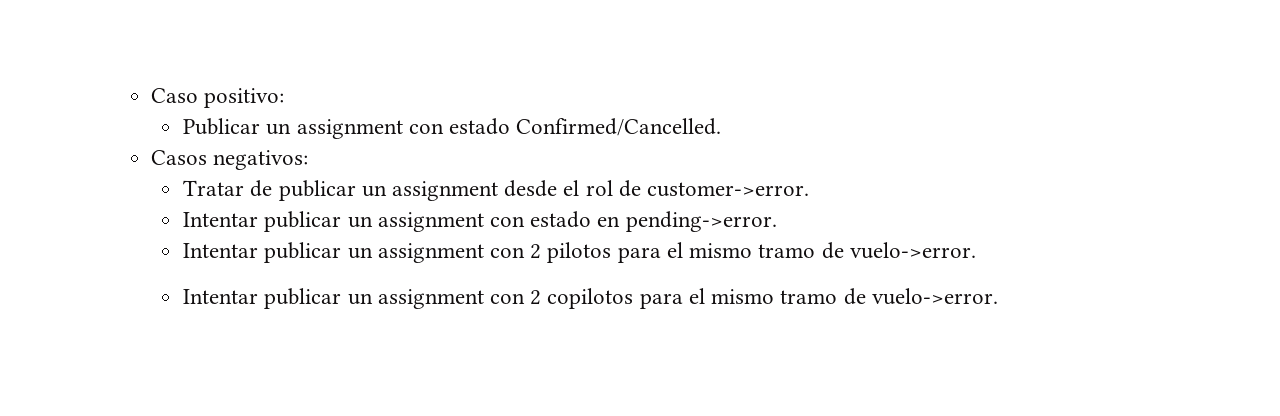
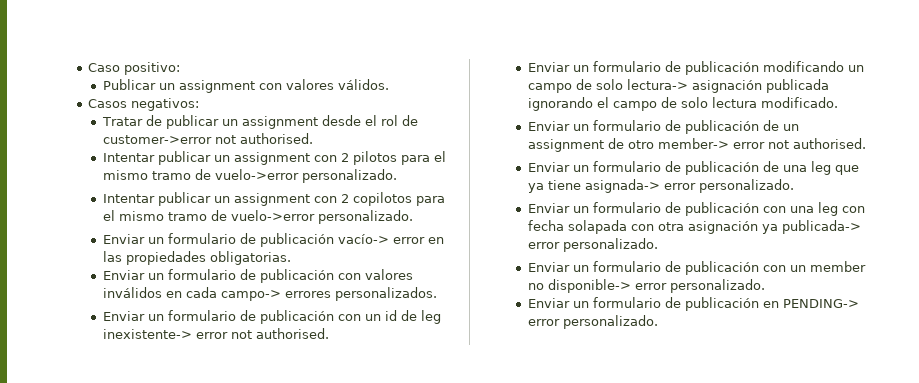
- Publicar un assignment con estado Confirmed/Cancelled.
+ Publicar un assignment con valores válidos.
- Tratar de publicar un assignment desde el rol de customer->error.
- Intentar publicar un assignment con estado en pending->error.
+ Tratar de publicar un assignment desde el rol de customer->error not authorised.
- Intentar publicar un assignment con 2 pilotos para el mismo tramo de vuelo->error.
+ Intentar publicar un assignment con 2 pilotos para el mismo tramo de vuelo->error personalizado.
- Intentar publicar un assignment con 2 copilotos para el mismo tramo de vuelo->error.
+ Intentar publicar un assignment con 2 copilotos para el mismo tramo de vuelo->error personalizado.
+ Enviar un formulario de publicación vacío-> error en las propiedades obligatorias.
+ Enviar un formulario de publicación con valores inválidos en cada campo-> errores personalizados.
+ Enviar un formulario de publicación con un id de leg inexistente-> error not authorised.
+ Enviar un formulario de publicación modificando un campo de solo lectura-> asignación publicada ignorando el campo de solo lectura modificado.
+ Enviar un formulario de publicación de un assignment de otro member-> error not authorised.
+ Enviar un formulario de publicación de una leg que ya tiene asignada-> error personalizado.
+ Enviar un formulario de publicación con una leg con fecha solapada con otra asignación ya publicada-> error personalizado.
+ Enviar un formulario de publicación con un member no disponible-> error personalizado.
+ Enviar un formulario de publicación en PENDING-> error personalizado.

